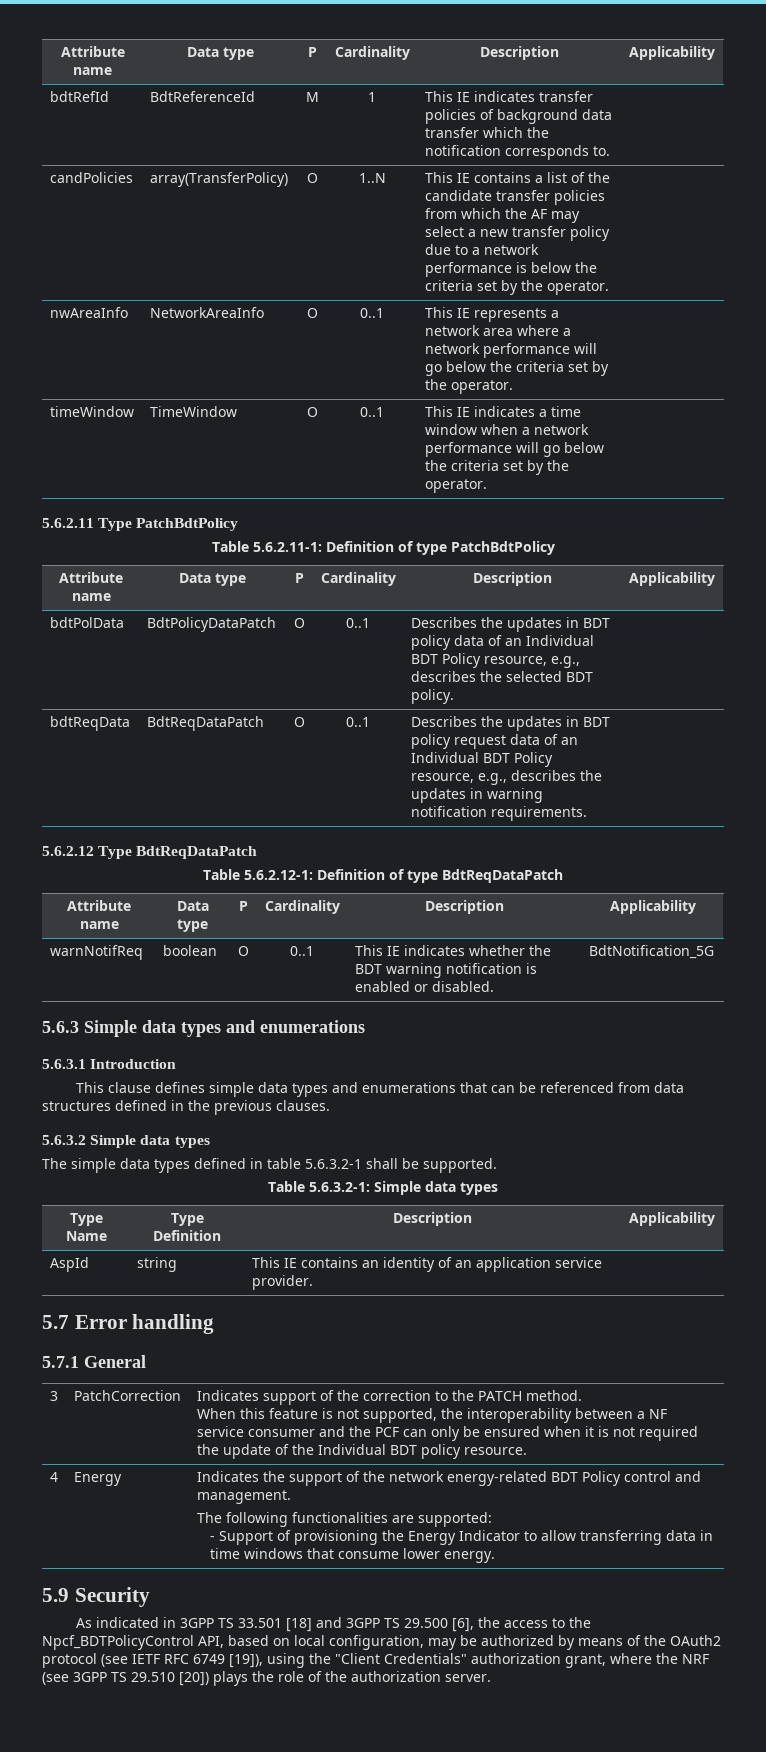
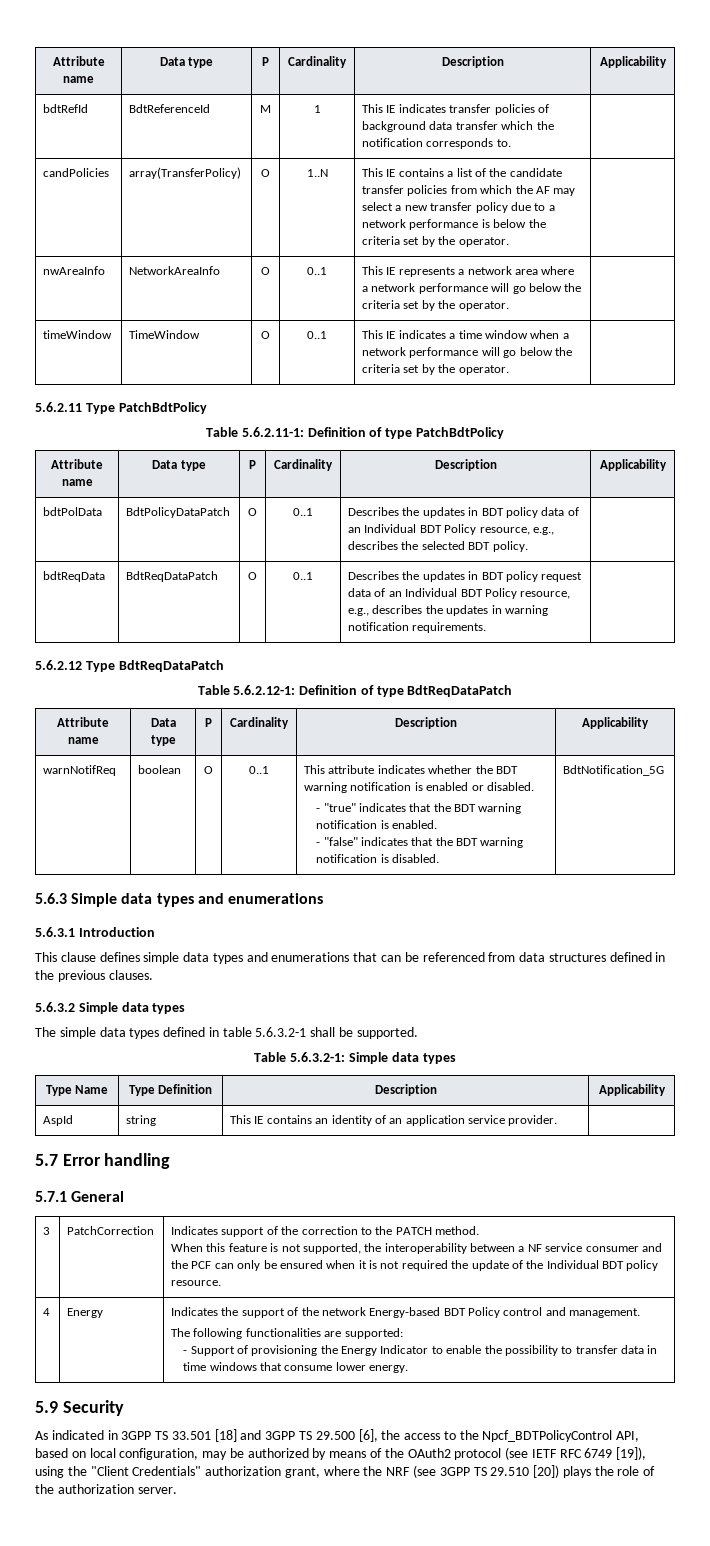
- warnNotifReq | boolean | O | 0..1 | This IE indicates whether the BDT warning notification is enabled or disabled. | BdtNotification_5G
+ warnNotifReq | boolean | O | 0..1 | This attribute indicates whether the BDT warning notification is enabled or disabled.
+ - "true" indicates that the BDT warning notification is enabled.
+ - "false" indicates that the BDT warning notification is disabled. | BdtNotification_5G
- 4 | Energy | Indicates the support of the network energy-related BDT Policy control and management.
+ 4 | Energy | Indicates the support of the network Energy-based BDT Policy control and management.
  The following functionalities are supported:
- - Support of provisioning the Energy Indicator to allow transferring data in time windows that consume lower energy.
+ - Support of provisioning the Energy Indicator to enable the possibility to transfer data in time windows that consume lower energy.

